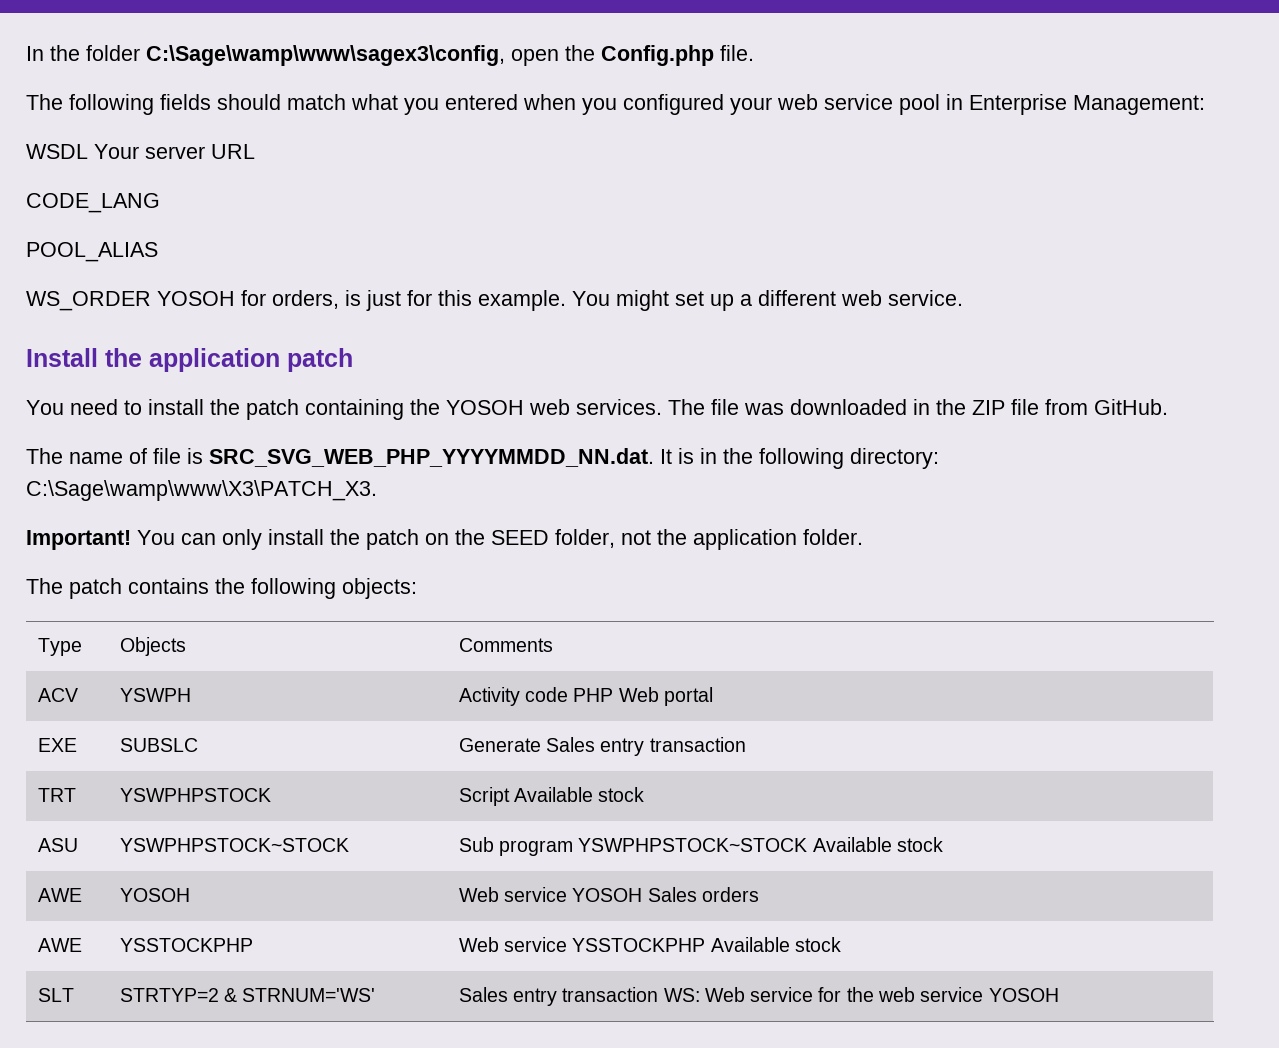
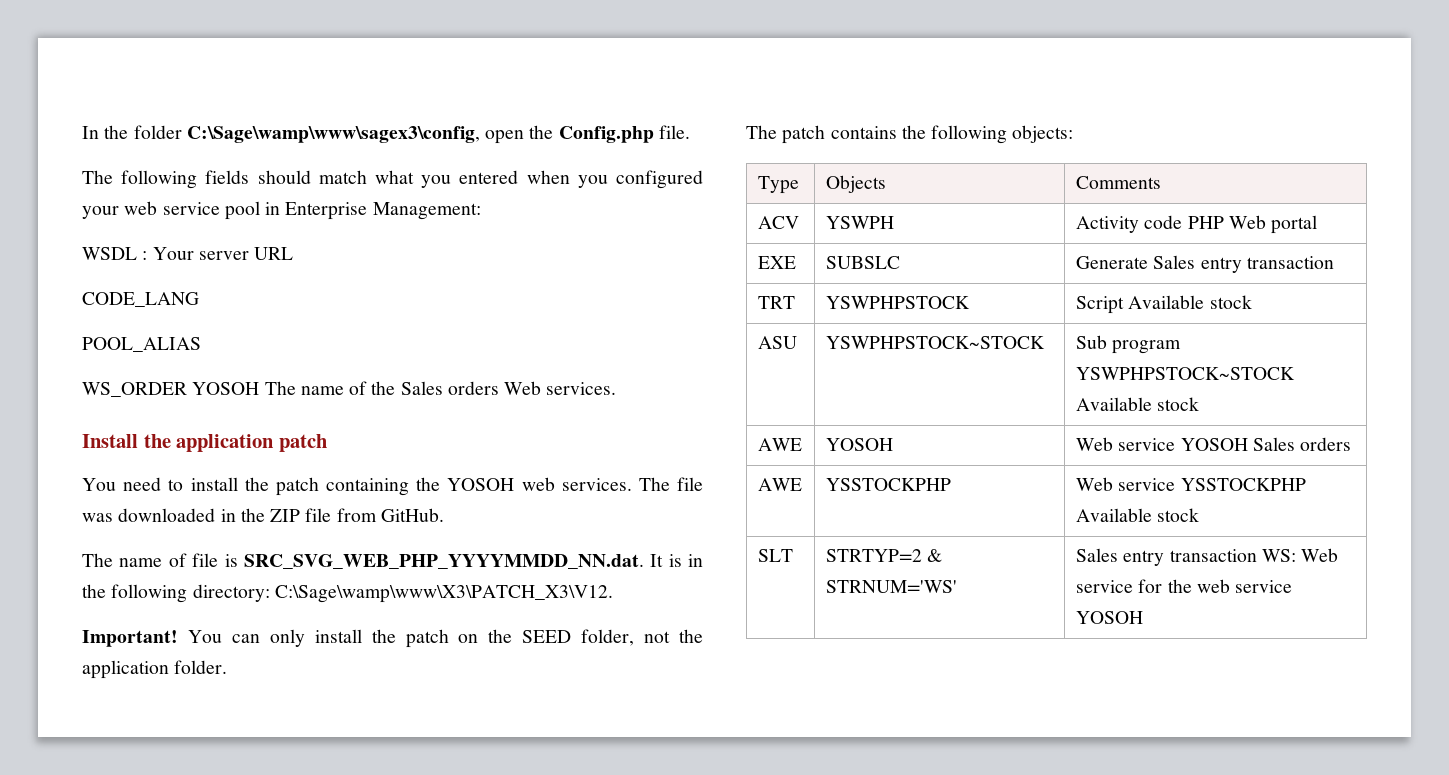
- WSDL Your server URL
+ WSDL : Your server URL
- WS_ORDER YOSOH for orders, is just for this example. You might set up a different web service.
+ WS_ORDER YOSOH The name of the Sales orders Web services.
- The name of file is SRC_SVG_WEB_PHP_YYYYMMDD_NN.dat. It is in the following directory: C:\Sage\wamp\www\X3\PATCH_X3.
+ The name of file is SRC_SVG_WEB_PHP_YYYYMMDD_NN.dat. It is in the following directory: C:\Sage\wamp\www\X3\PATCH_X3\V12.

